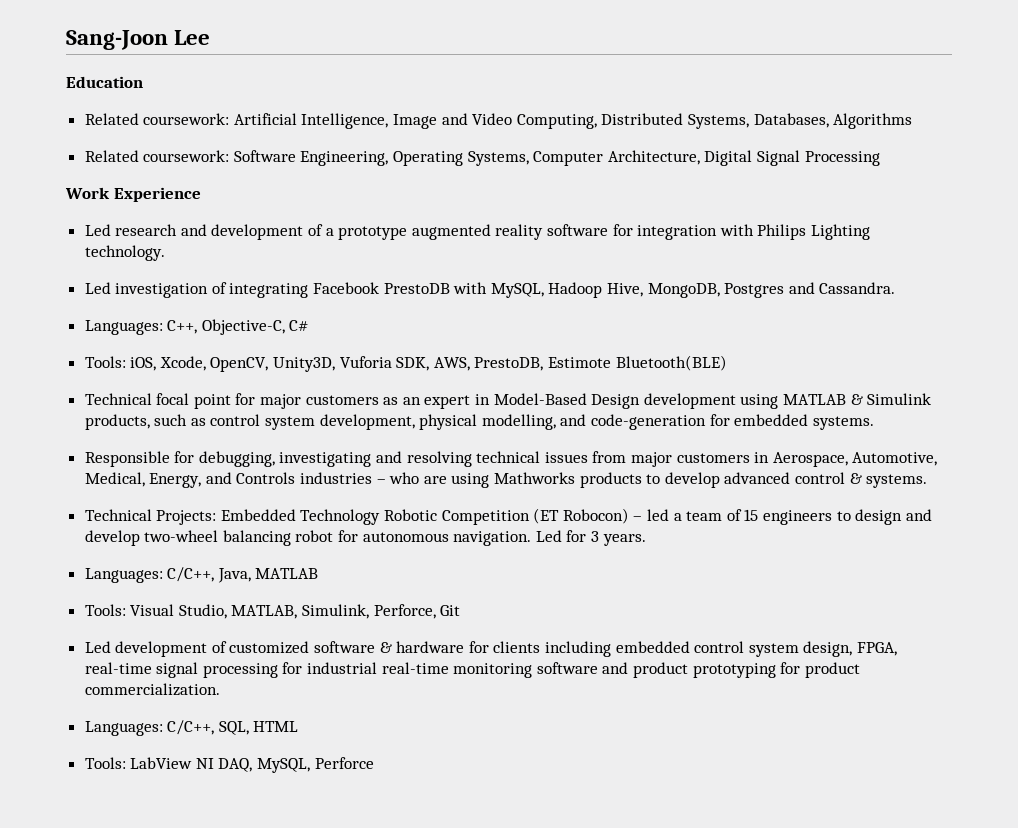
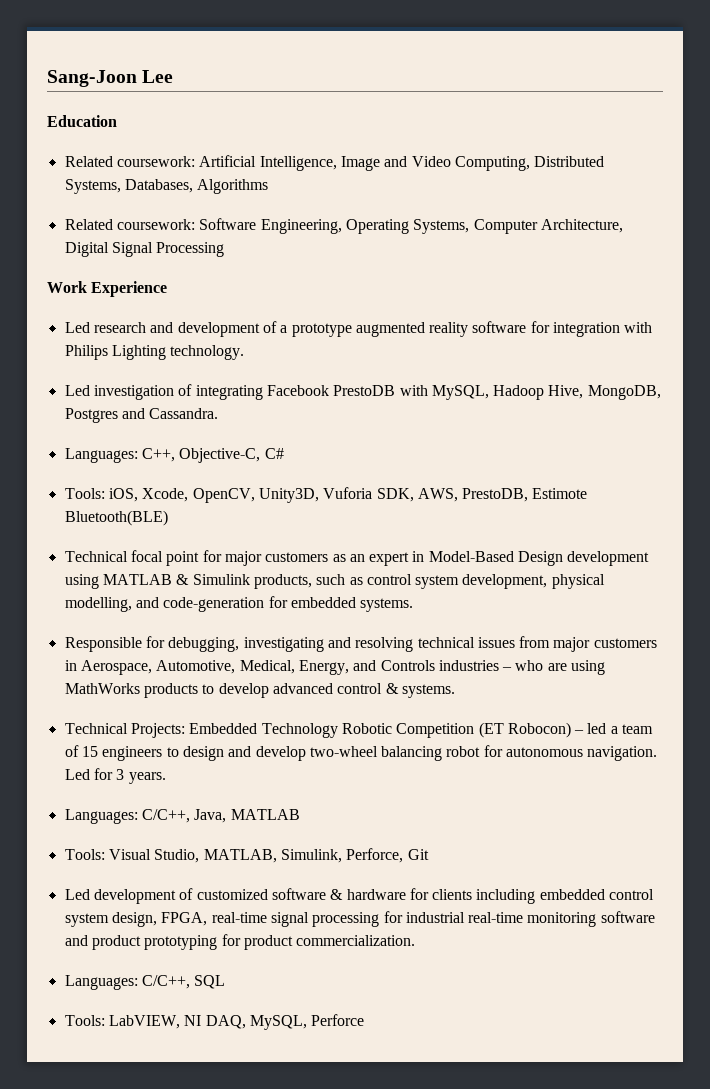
- Responsible for debugging, investigating and resolving technical issues from major customers in Aerospace, Automotive, Medical, Energy, and Controls industries – who are using Mathworks products to develop advanced control & systems.
+ Responsible for debugging, investigating and resolving technical issues from major customers in Aerospace, Automotive, Medical, Energy, and Controls industries – who are using MathWorks products to develop advanced control & systems.
- Languages: C/C++, SQL, HTML
- Tools: LabView NI DAQ, MySQL, Perforce
+ Languages: C/C++, SQL
+ Tools: LabVIEW, NI DAQ, MySQL, Perforce

